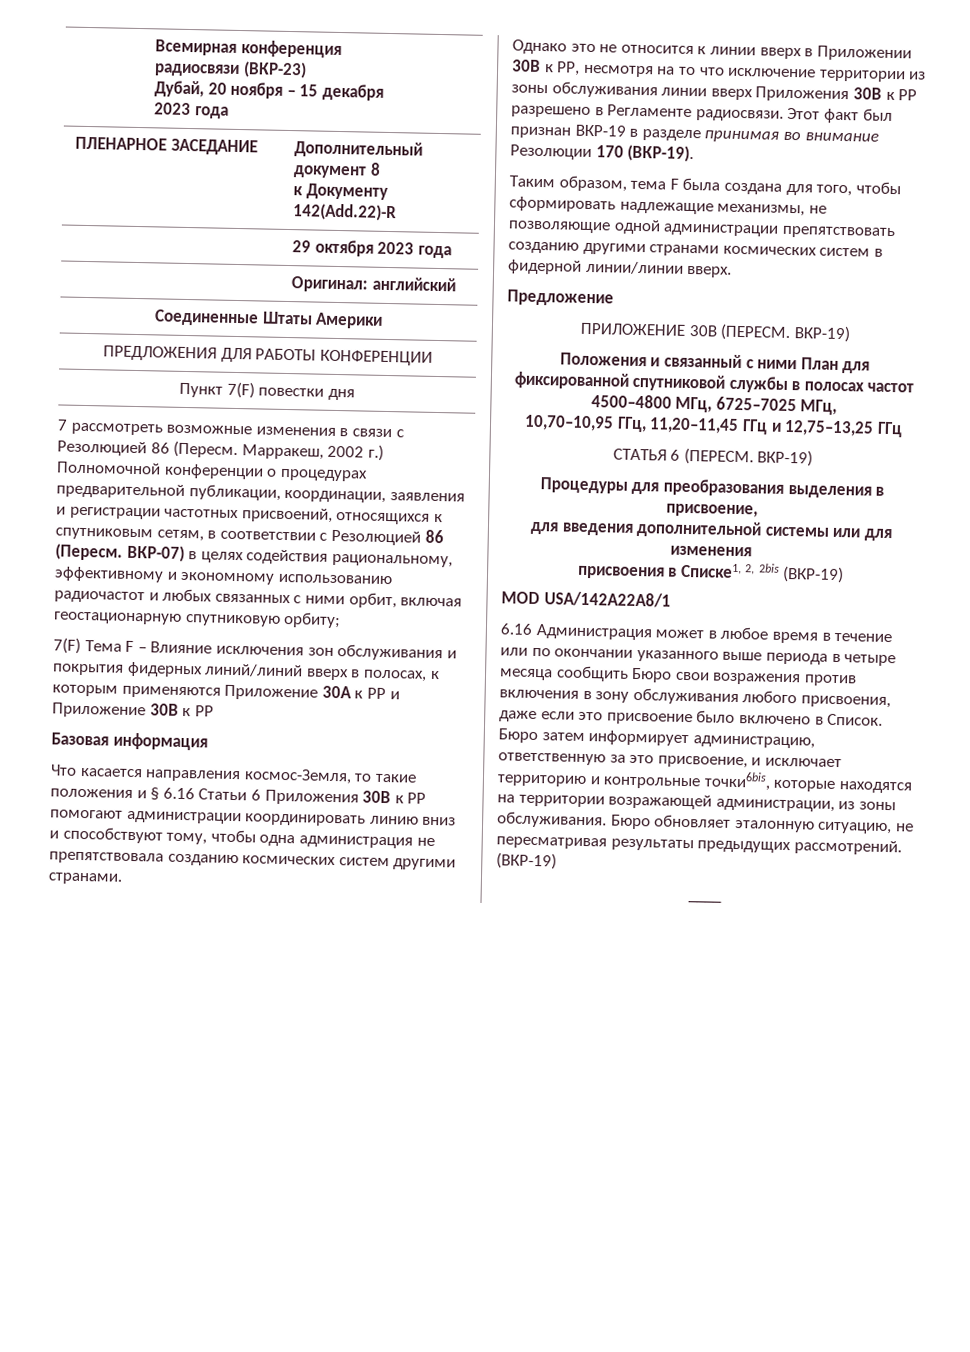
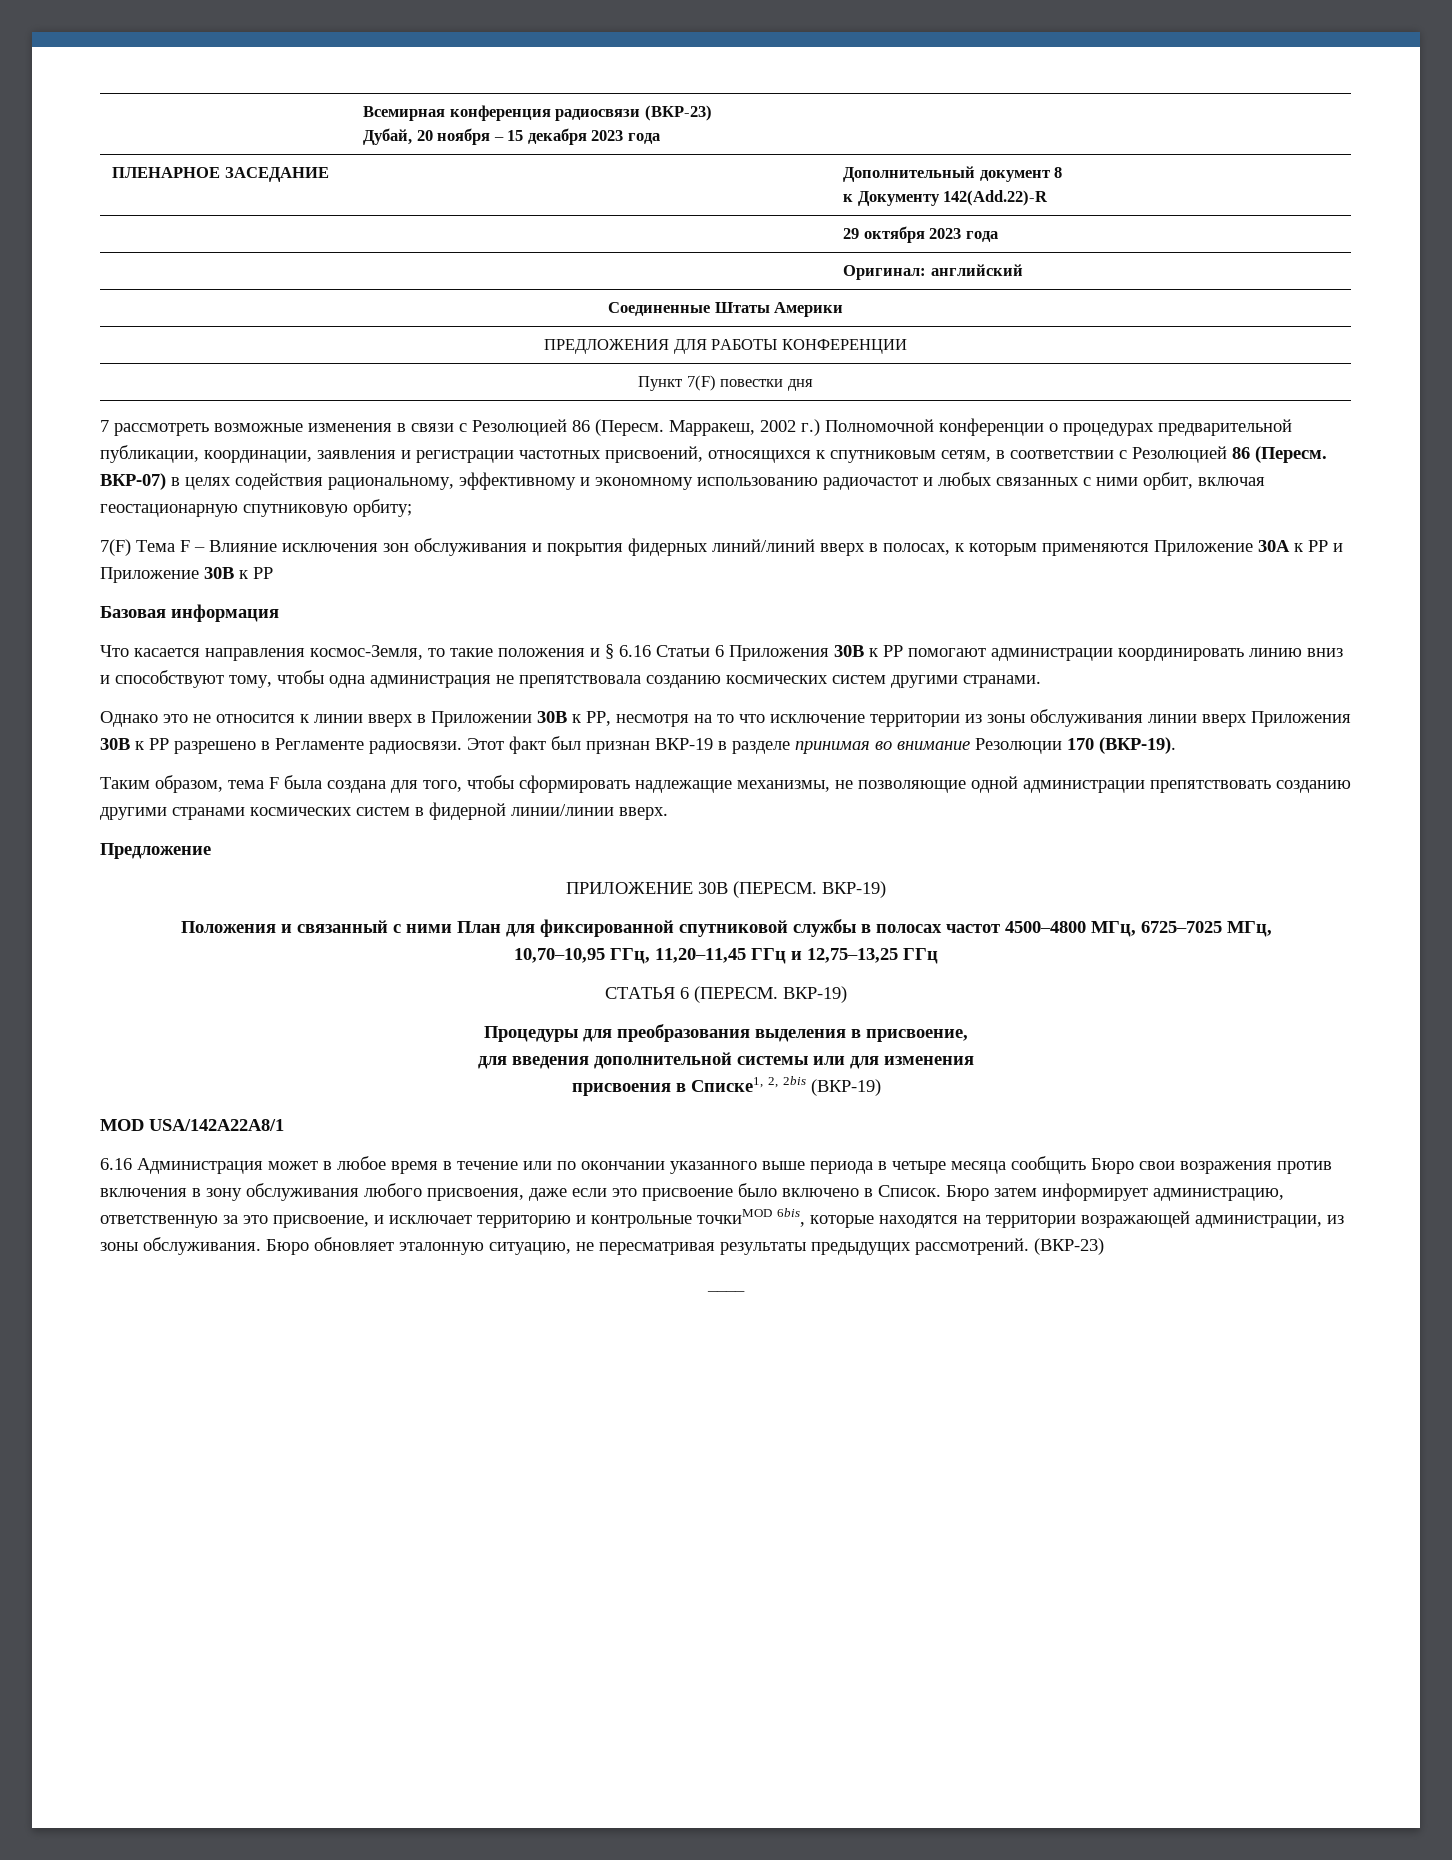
- Бюро затем информирует администрацию, ответственную за это присвоение, и исключает территорию и контрольные точки6bis, которые находятся на территории возражающей администрации, из зоны обслуживания.
+ Бюро затем информирует администрацию, ответственную за это присвоение, и исключает территорию и контрольные точкиMOD 6bis, которые находятся на территории возражающей администрации, из зоны обслуживания.
- Бюро обновляет эталонную ситуацию, не пересматривая результаты предыдущих рассмотрений. (ВКР-19)
+ Бюро обновляет эталонную ситуацию, не пересматривая результаты предыдущих рассмотрений. (ВКР-23)

